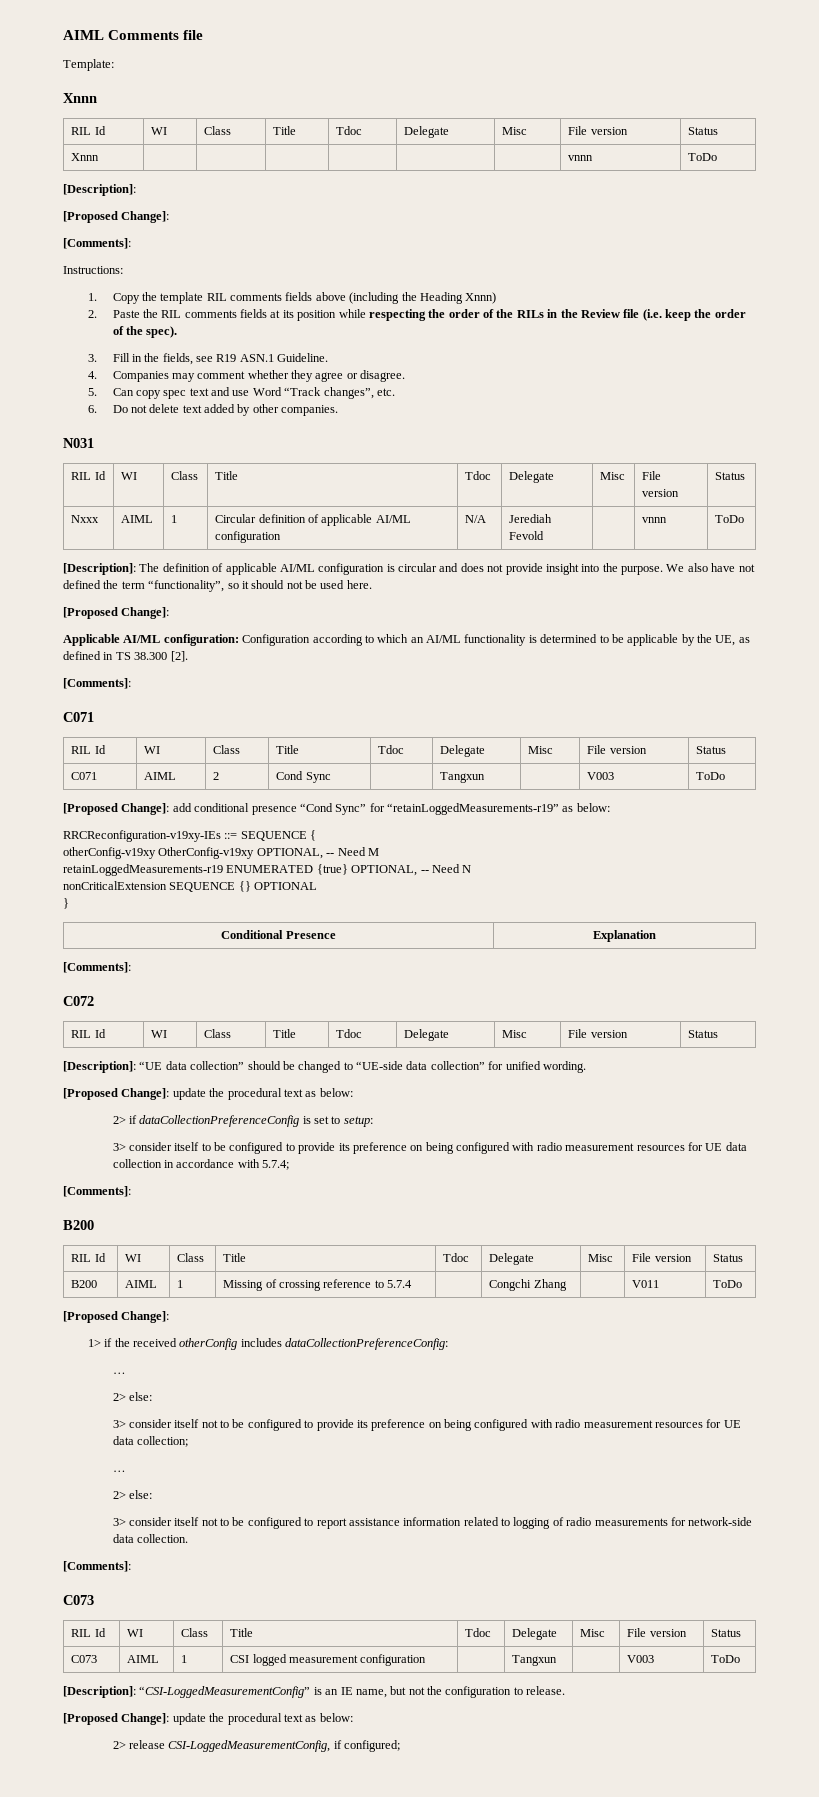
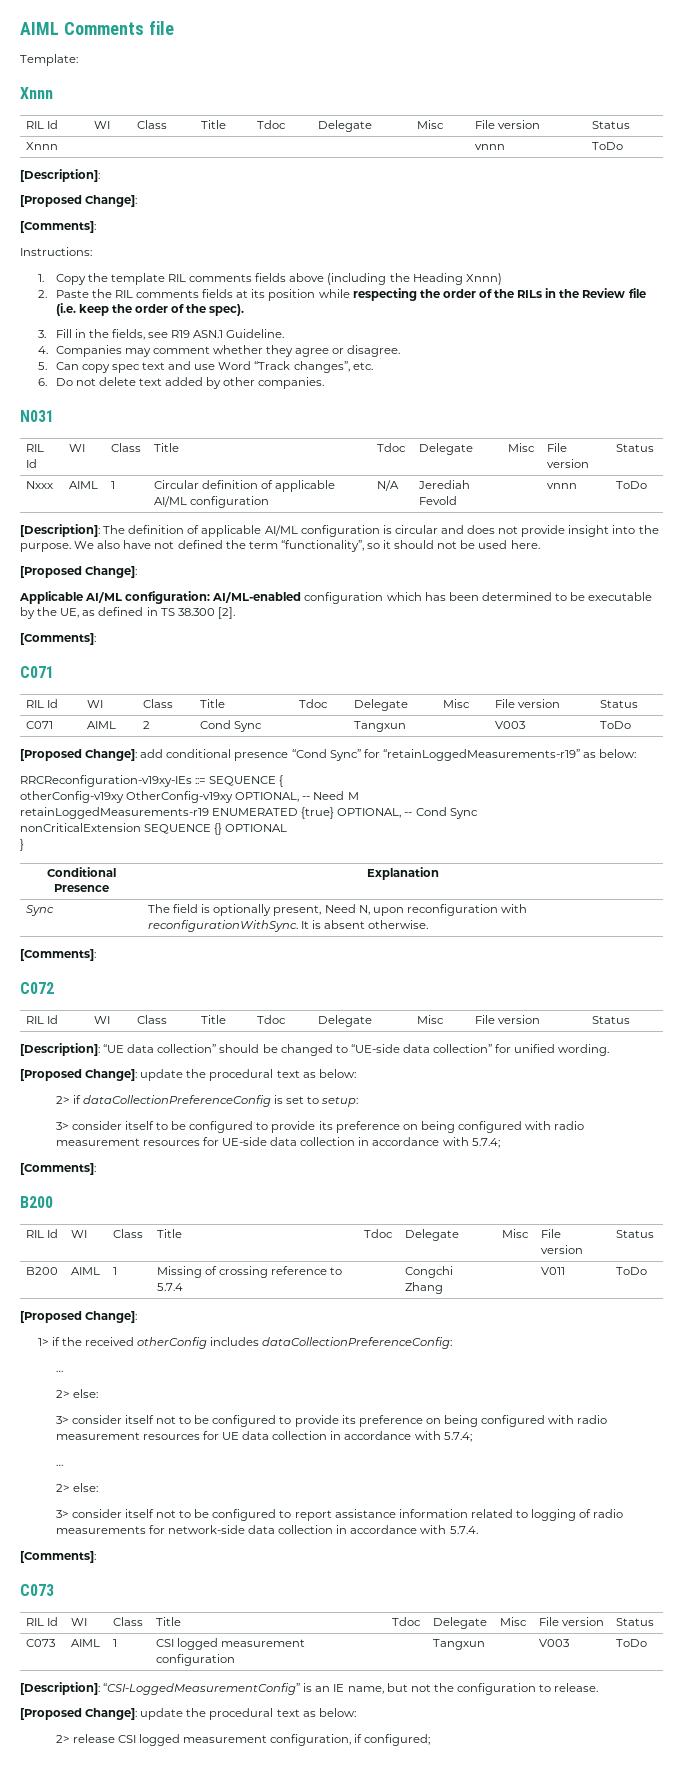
- Applicable AI/ML configuration: Configuration according to which an AI/ML functionality is determined to be applicable by the UE, as defined in TS 38.300 [2].
+ Applicable AI/ML configuration: AI/ML-enabled configuration which has been determined to be executable by the UE, as defined in TS 38.300 [2].
- retainLoggedMeasurements-r19 ENUMERATED {true} OPTIONAL, -- Need N
+ retainLoggedMeasurements-r19 ENUMERATED {true} OPTIONAL, -- Cond Sync
+ Sync | The field is optionally present, Need N, upon reconfiguration with reconfigurationWithSync. It is absent otherwise.
- 3> consider itself to be configured to provide its preference on being configured with radio measurement resources for UE data collection in accordance with 5.7.4;
+ 3> consider itself to be configured to provide its preference on being configured with radio measurement resources for UE-side data collection in accordance with 5.7.4;
- 3> consider itself not to be configured to provide its preference on being configured with radio measurement resources for UE data collection;
+ 3> consider itself not to be configured to provide its preference on being configured with radio measurement resources for UE data collection in accordance with 5.7.4;
- 3> consider itself not to be configured to report assistance information related to logging of radio measurements for network-side data collection.
+ 3> consider itself not to be configured to report assistance information related to logging of radio measurements for network-side data collection in accordance with 5.7.4.
- 2> release CSI-LoggedMeasurementConfig, if configured;
+ 2> release CSI logged measurement configuration, if configured;

